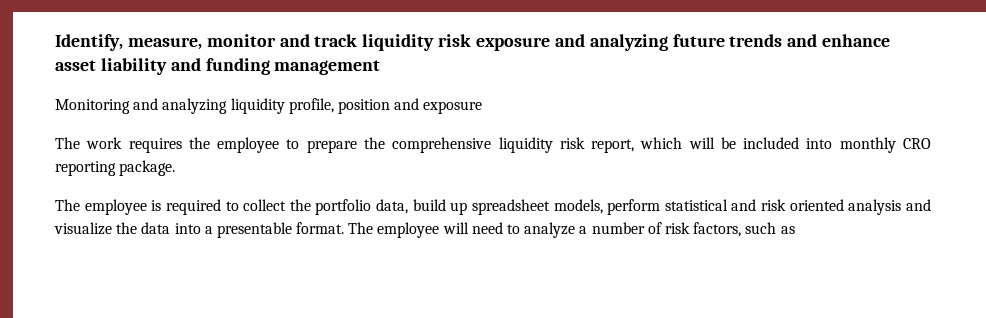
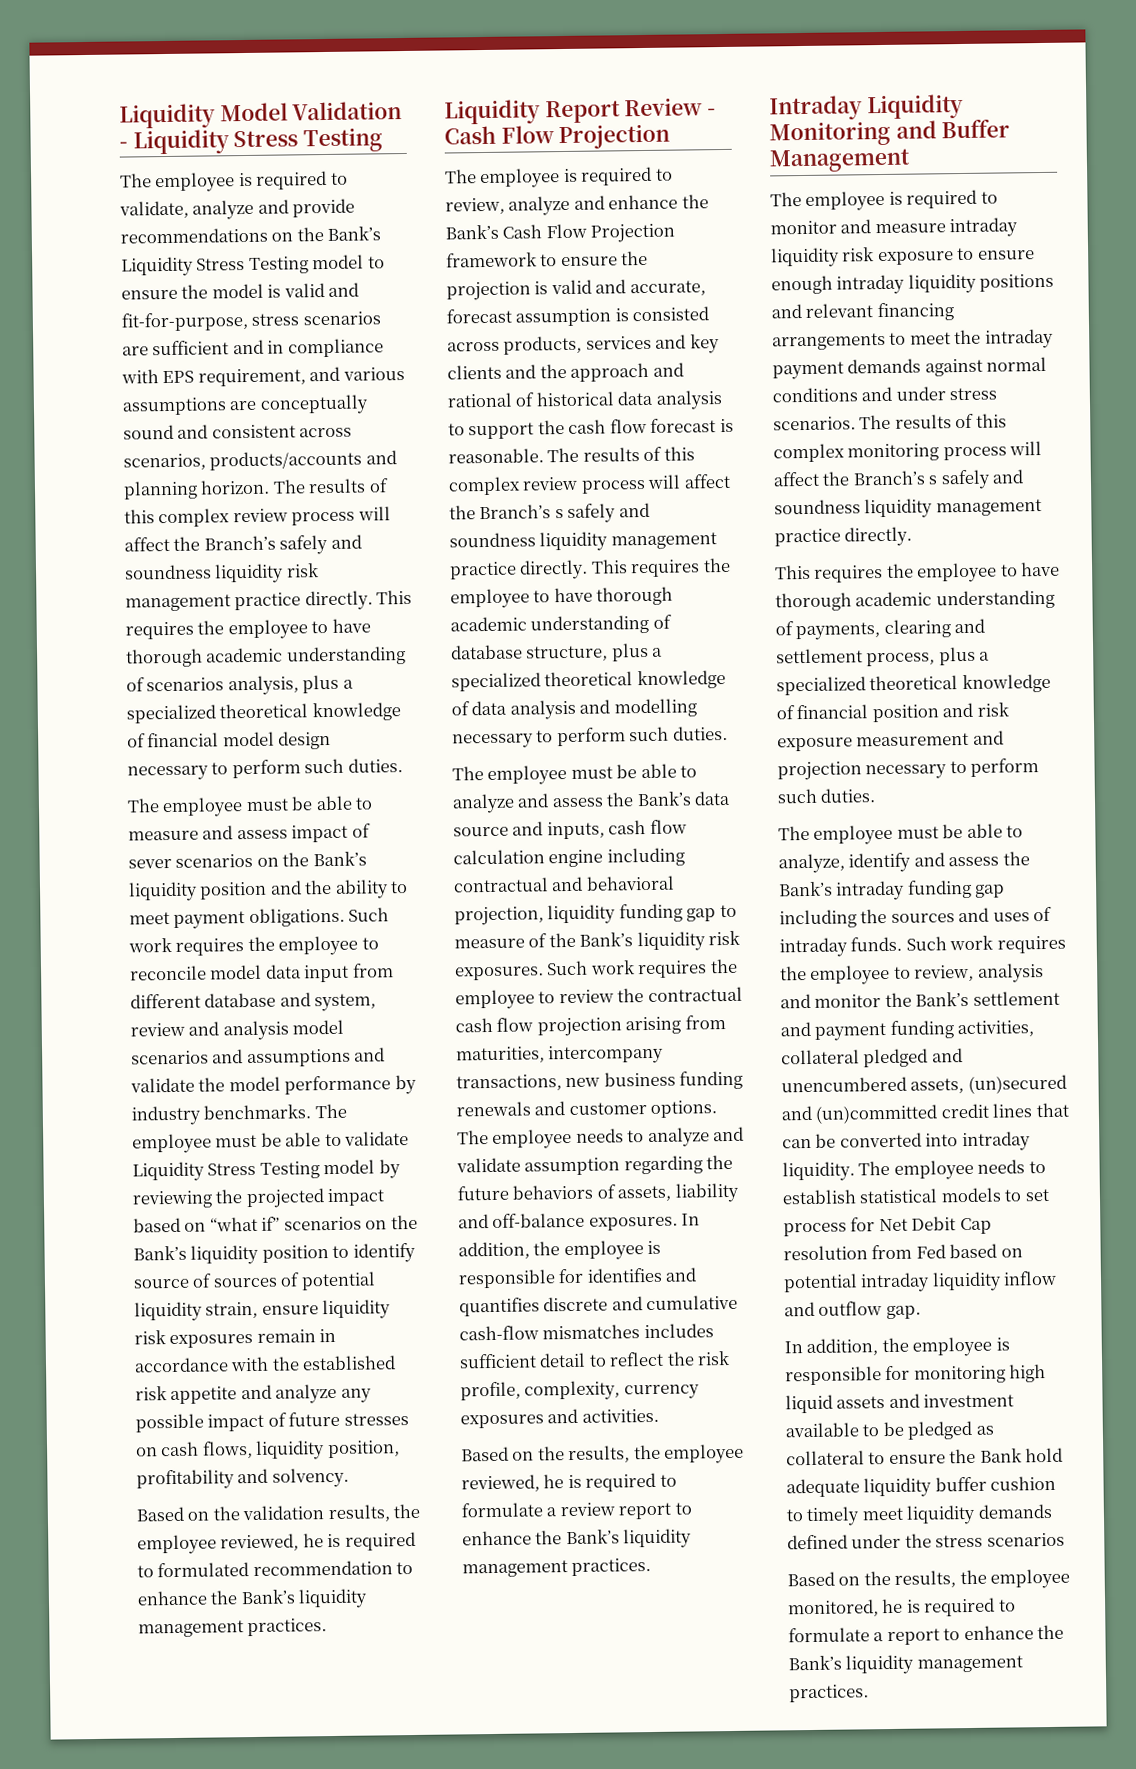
- Identify, measure, monitor and track liquidity risk exposure and analyzing future trends and enhance asset liability and funding management
- Monitoring and analyzing liquidity profile, position and exposure
- The work requires the employee to prepare the comprehensive liquidity risk report, which will be included into monthly CRO reporting package.
- The employee is required to collect the portfolio data, build up spreadsheet models, perform statistical and risk oriented analysis and visualize the data into a presentable format. The employee will need to analyze a number of risk factors, such as
+ Liquidity Model Validation - Liquidity Stress Testing
+ The employee is required to validate, analyze and provide recommendations on the Bank’s Liquidity Stress Testing model to ensure the model is valid and fit-for-purpose, stress scenarios are sufficient and in compliance with EPS requirement, and various assumptions are conceptually sound and consistent across scenarios, products/accounts and planning horizon. The results of this complex review process will affect the Branch’s safely and soundness liquidity risk management practice directly. This requires the employee to have thorough academic understanding of scenarios analysis, plus a specialized theoretical knowledge of financial model design necessary to perform such duties.
+ The employee must be able to measure and assess impact of sever scenarios on the Bank’s liquidity position and the ability to meet payment obligations. Such work requires the employee to reconcile model data input from different database and system, review and analysis model scenarios and assumptions and validate the model performance by industry benchmarks. The employee must be able to validate Liquidity Stress Testing model by reviewing the projected impact based on “what if” scenarios on the Bank’s liquidity position to identify source of sources of potential liquidity strain, ensure liquidity risk exposures remain in accordance with the established risk appetite and analyze any possible impact of future stresses on cash flows, liquidity position, profitability and solvency.
+ Based on the validation results, the employee reviewed, he is required to formulated recommendation to enhance the Bank’s liquidity management practices.
+ Liquidity Report Review - Cash Flow Projection
+ The employee is required to review, analyze and enhance the Bank’s Cash Flow Projection framework to ensure the projection is valid and accurate, forecast assumption is consisted across products, services and key clients and the approach and rational of historical data analysis to support the cash flow forecast is reasonable. The results of this complex review process will affect the Branch’s s safely and soundness liquidity management practice directly. This requires the employee to have thorough academic understanding of database structure, plus a specialized theoretical knowledge of data analysis and modelling necessary to perform such duties.
+ The employee must be able to analyze and assess the Bank’s data source and inputs, cash flow calculation engine including contractual and behavioral projection, liquidity funding gap to measure of the Bank’s liquidity risk exposures. Such work requires the employee to review the contractual cash flow projection arising from maturities, intercompany transactions, new business funding renewals and customer options. The employee needs to analyze and validate assumption regarding the future behaviors of assets, liability and off-balance exposures. In addition, the employee is responsible for identifies and quantifies discrete and cumulative cash-flow mismatches includes sufficient detail to reflect the risk profile, complexity, currency exposures and activities.
+ Based on the results, the employee reviewed, he is required to formulate a review report to enhance the Bank’s liquidity management practices.
+ Intraday Liquidity Monitoring and Buffer Management
+ The employee is required to monitor and measure intraday liquidity risk exposure to ensure enough intraday liquidity positions and relevant financing arrangements to meet the intraday payment demands against normal conditions and under stress scenarios. The results of this complex monitoring process will affect the Branch’s s safely and soundness liquidity management practice directly.
+ This requires the employee to have thorough academic understanding of payments, clearing and settlement process, plus a specialized theoretical knowledge of financial position and risk exposure measurement and projection necessary to perform such duties.
+ The employee must be able to analyze, identify and assess the Bank’s intraday funding gap including the sources and uses of intraday funds. Such work requires the employee to review, analysis and monitor the Bank’s settlement and payment funding activities, collateral pledged and unencumbered assets, (un)secured and (un)committed credit lines that can be converted into intraday liquidity. The employee needs to establish statistical models to set process for Net Debit Cap resolution from Fed based on potential intraday liquidity inflow and outflow gap.
+ In addition, the employee is responsible for monitoring high liquid assets and investment available to be pledged as collateral to ensure the Bank hold adequate liquidity buffer cushion to timely meet liquidity demands defined under the stress scenarios
+ Based on the results, the employee monitored, he is required to formulate a report to enhance the Bank’s liquidity management practices.

